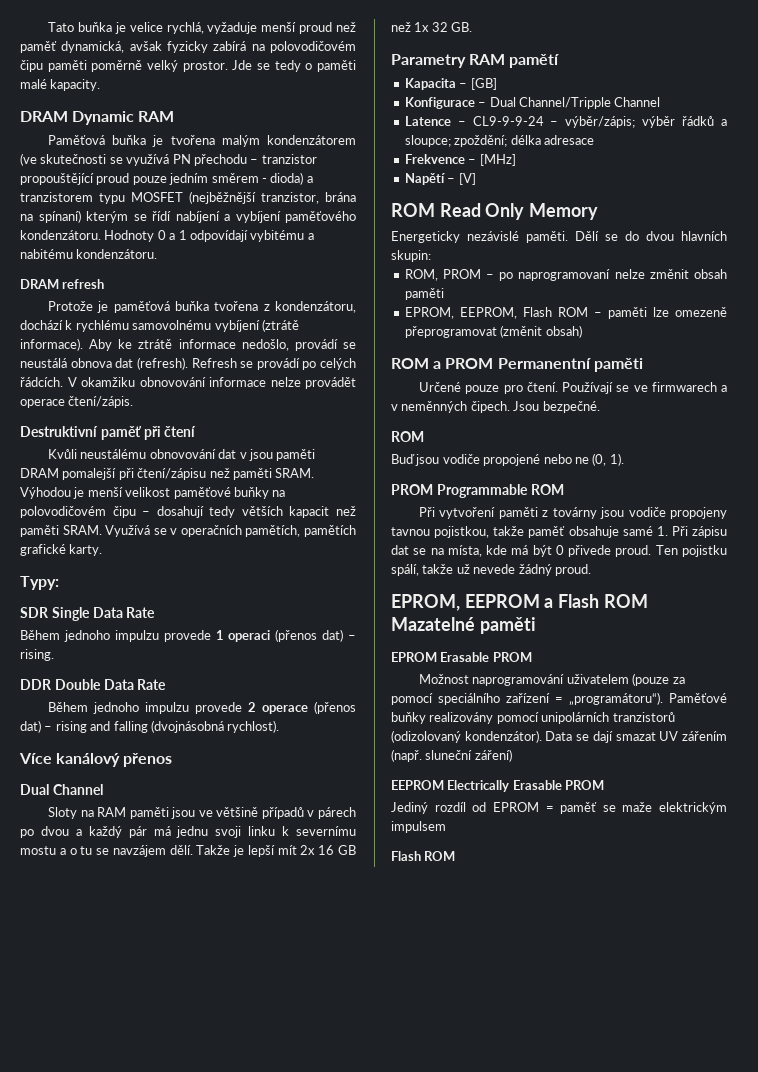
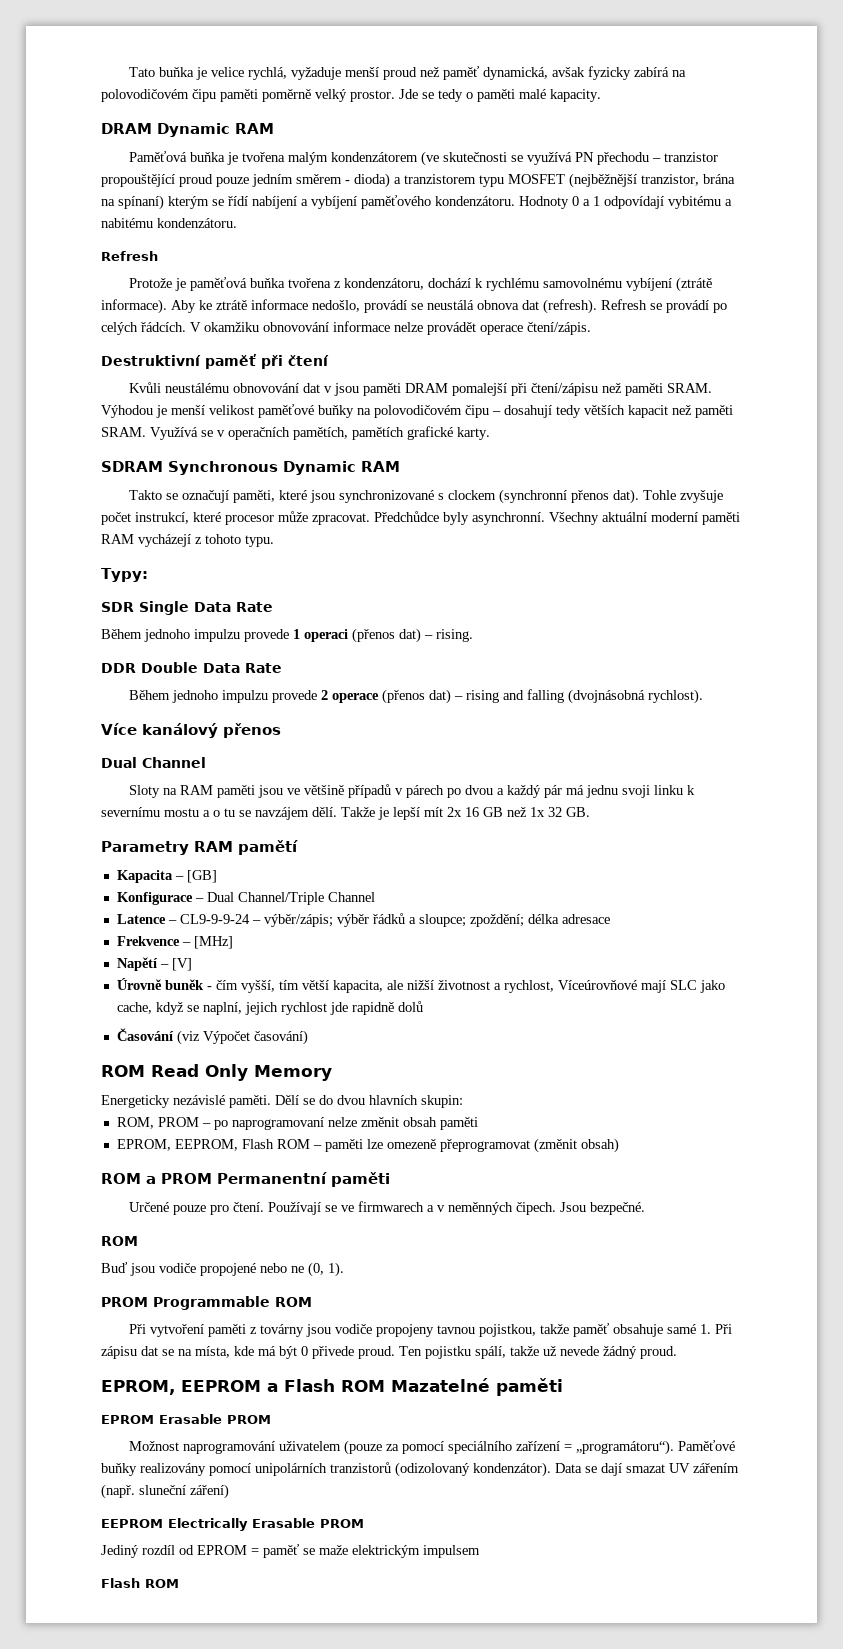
  Hodnoty 0 a 1 odpovídají vybitému a nabitému kondenzátoru.
- DRAM refresh
+ Refresh
+ SDRAM Synchronous Dynamic RAM
+ Takto se označují paměti, které jsou synchronizované s clockem (synchronní přenos dat). Tohle zvyšuje počet instrukcí, které procesor může zpracovat. Předchůdce byly asynchronní. Všechny aktuální moderní paměti RAM vycházejí z tohoto typu.
- Konfigurace – Dual Channel/Tripple Channel
+ Konfigurace – Dual Channel/Triple Channel
+ Úrovně buněk - čím vyšší, tím větší kapacita, ale nižší životnost a rychlost, Víceúrovňové mají SLC jako cache, když se naplní, jejich rychlost jde rapidně dolů
+ Časování (viz Výpočet časování)

